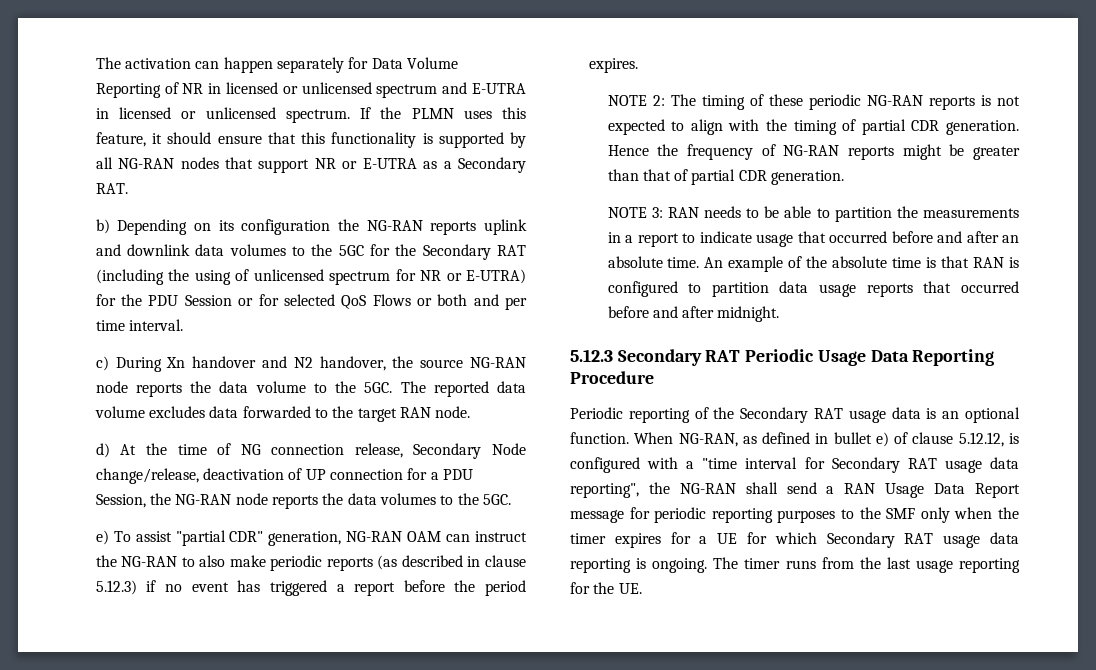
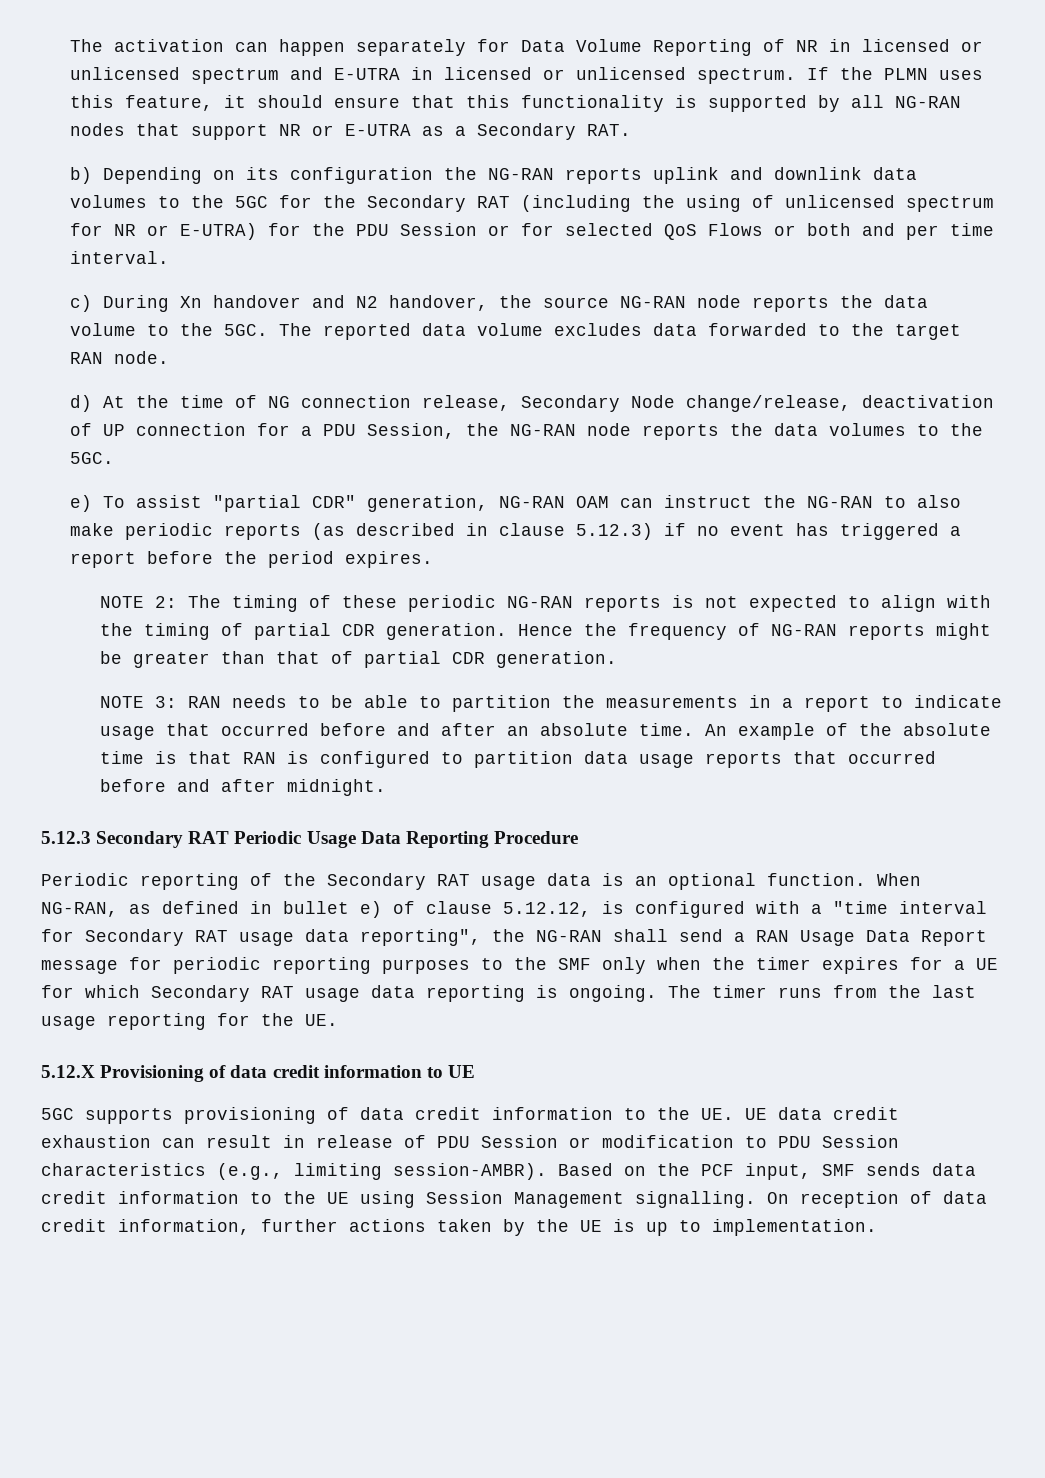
+ 5.12.X Provisioning of data credit information to UE
+ 5GC supports provisioning of data credit information to the UE. UE data credit exhaustion can result in release of PDU Session or modification to PDU Session characteristics (e.g., limiting session-AMBR). Based on the PCF input, SMF sends data credit information to the UE using Session Management signalling. On reception of data credit information, further actions taken by the UE is up to implementation.

